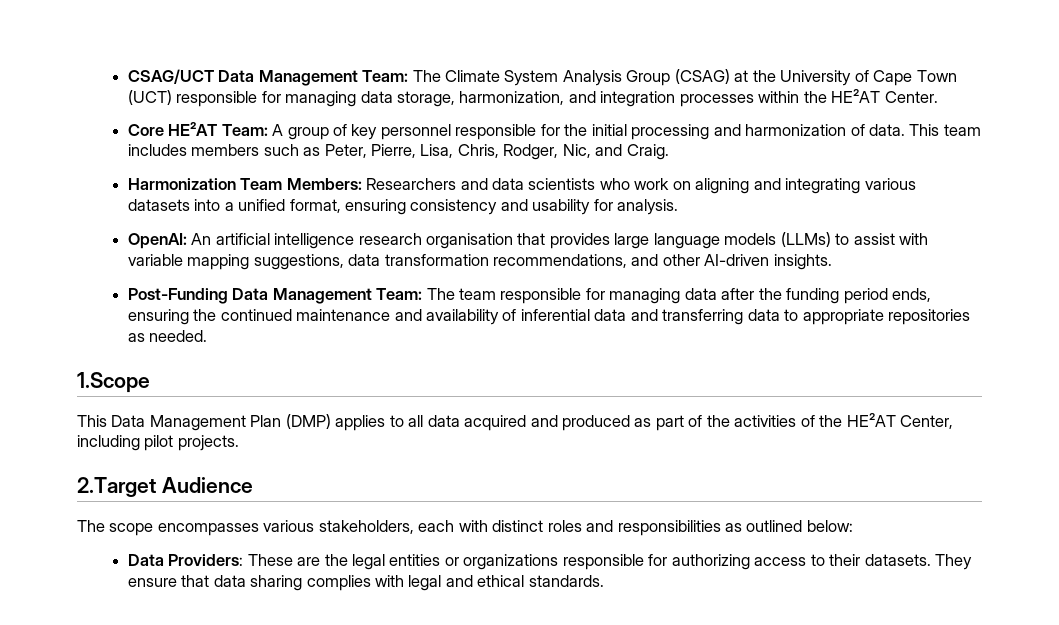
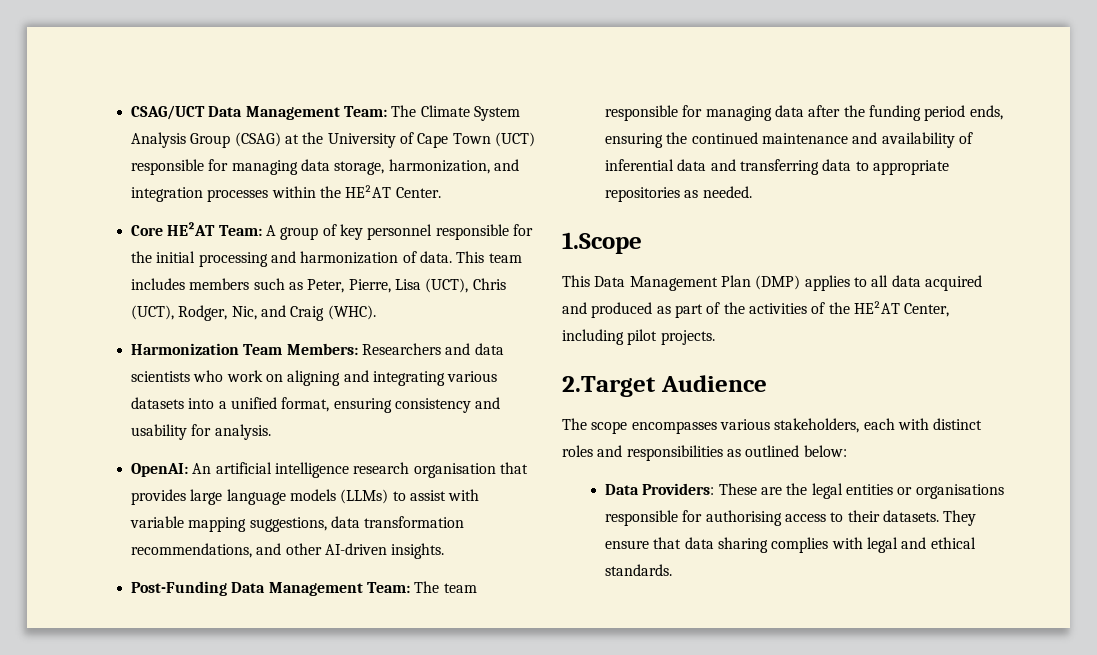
- This team includes members such as Peter, Pierre, Lisa, Chris, Rodger, Nic, and Craig.
+ This team includes members such as Peter, Pierre, Lisa (UCT), Chris (UCT), Rodger, Nic, and Craig (WHC).
- Data Providers: These are the legal entities or organizations responsible for authorizing access to their datasets.
+ Data Providers: These are the legal entities or organisations responsible for authorising access to their datasets.

